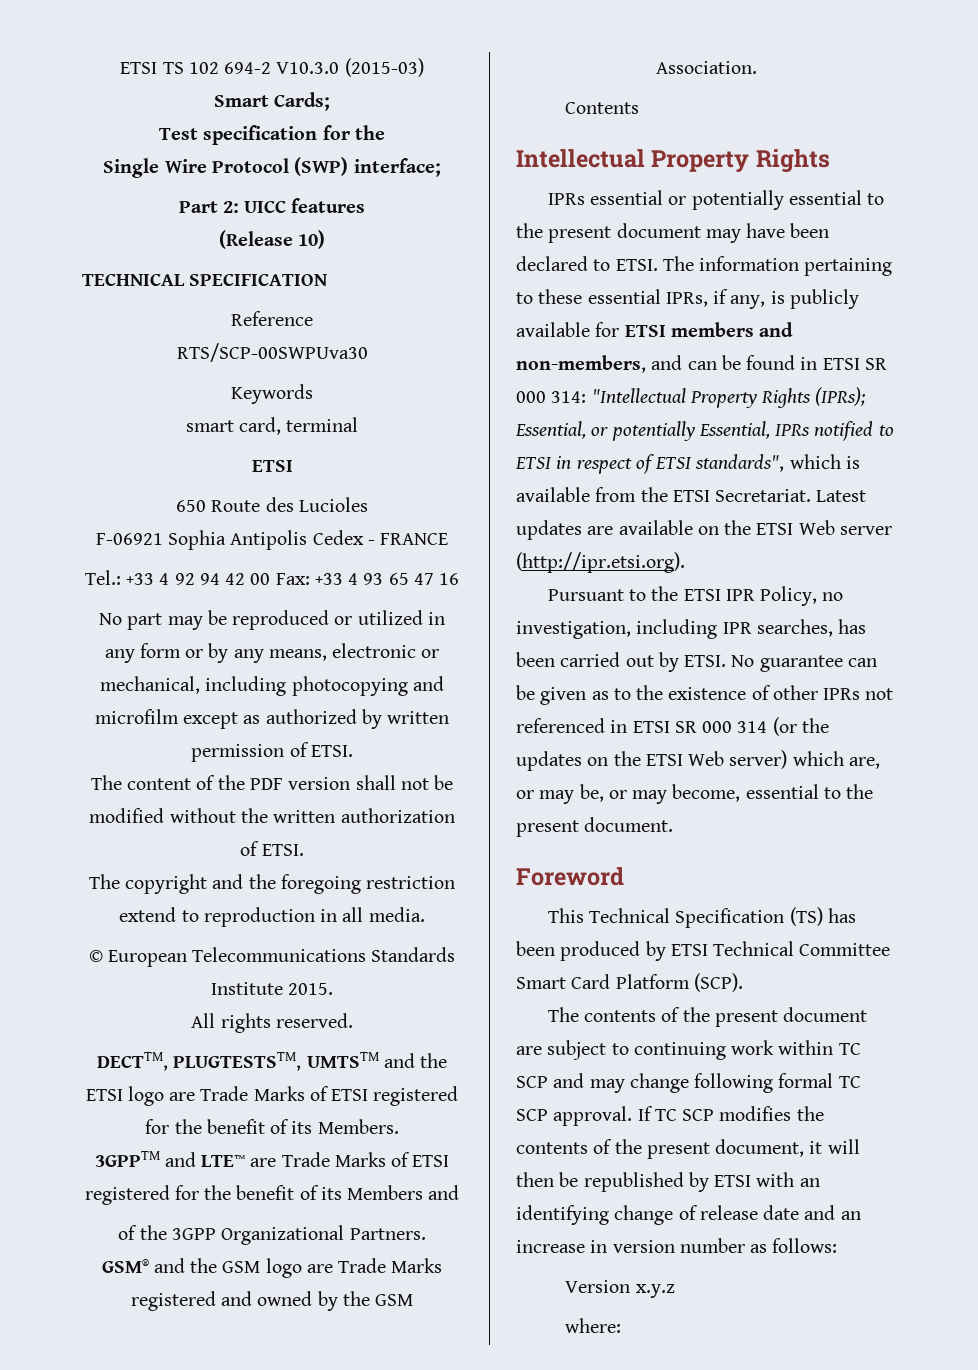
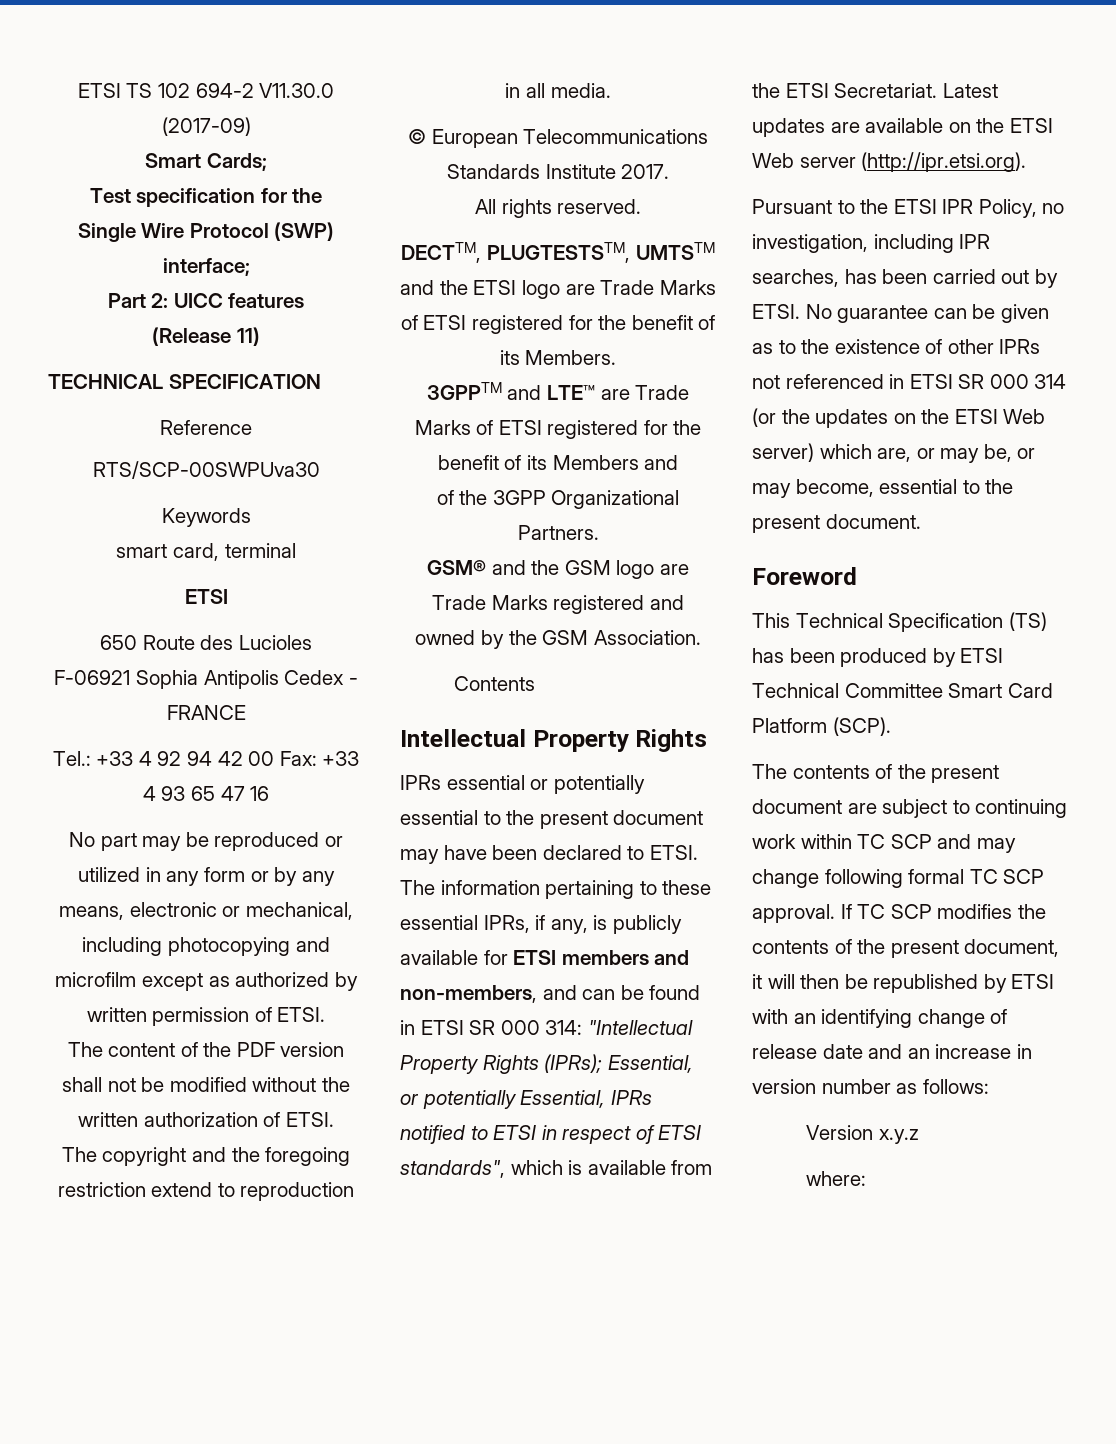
- ETSI TS 102 694-2 V10.3.0 (2015-03)
+ ETSI TS 102 694-2 V11.30.0 (2017-09)
- (Release 10)
+ (Release 11)
- © European Telecommunications Standards Institute 2015.
+ © European Telecommunications Standards Institute 2017.

